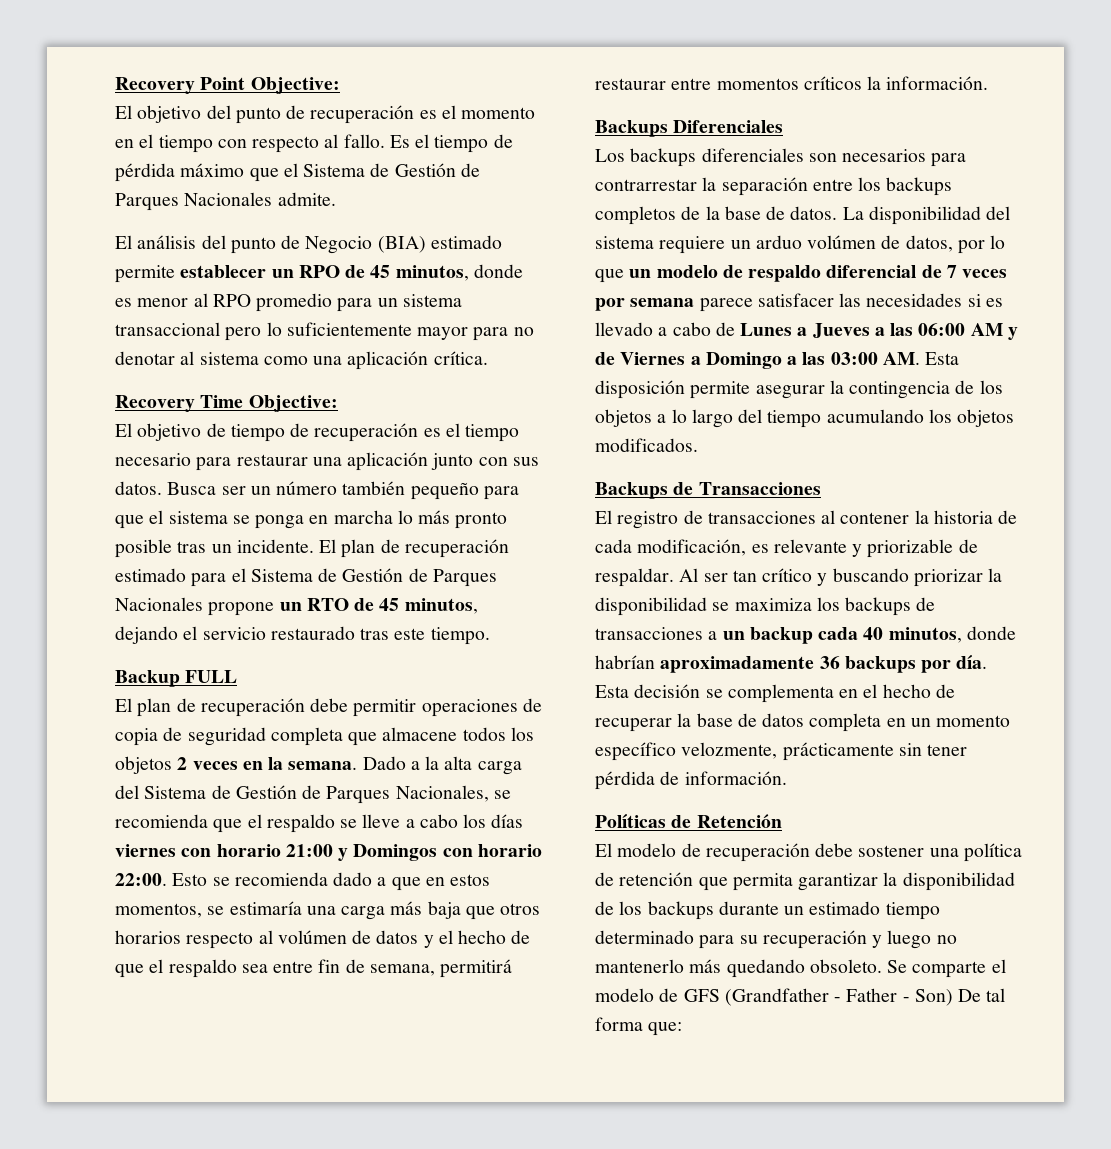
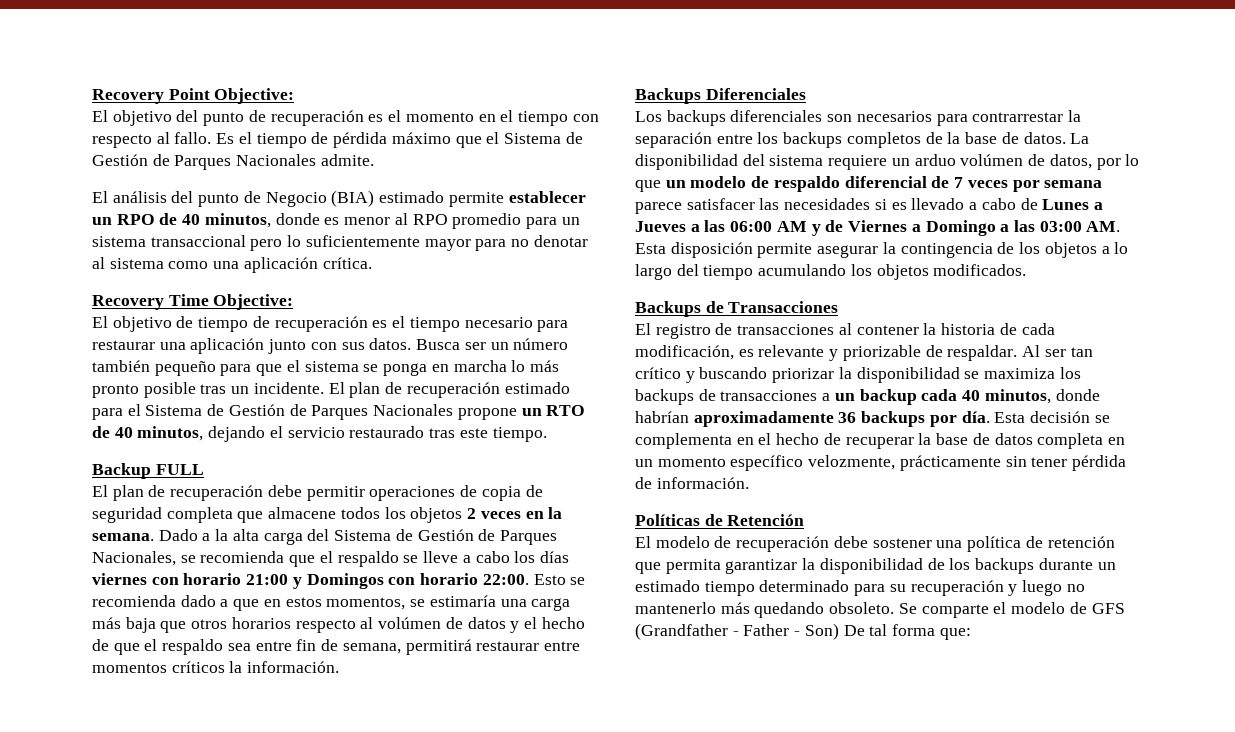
- El análisis del punto de Negocio (BIA) estimado permite establecer un RPO de 45 minutos, donde es menor al RPO promedio para un sistema transaccional pero lo suficientemente mayor para no denotar al sistema como una aplicación crítica.
+ El análisis del punto de Negocio (BIA) estimado permite establecer un RPO de 40 minutos, donde es menor al RPO promedio para un sistema transaccional pero lo suficientemente mayor para no denotar al sistema como una aplicación crítica.
- El plan de recuperación estimado para el Sistema de Gestión de Parques Nacionales propone un RTO de 45 minutos, dejando el servicio restaurado tras este tiempo.
+ El plan de recuperación estimado para el Sistema de Gestión de Parques Nacionales propone un RTO de 40 minutos, dejando el servicio restaurado tras este tiempo.

